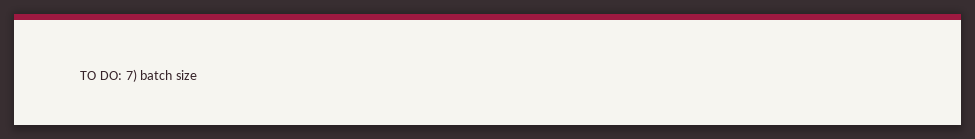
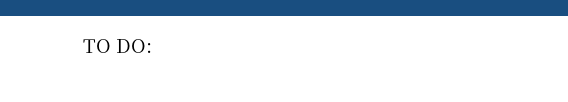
- TO DO: 7) batch size
+ TO DO:

